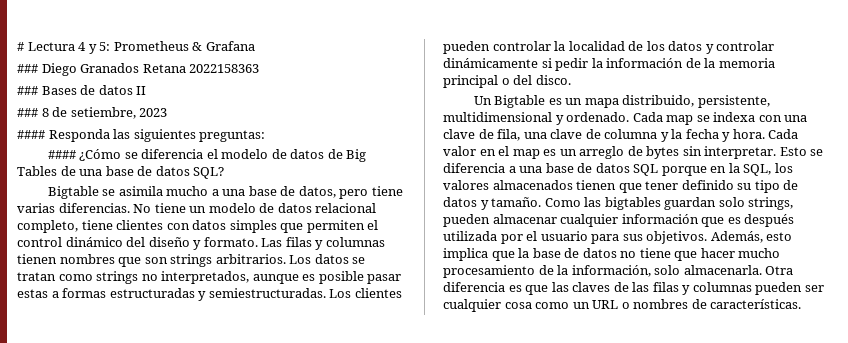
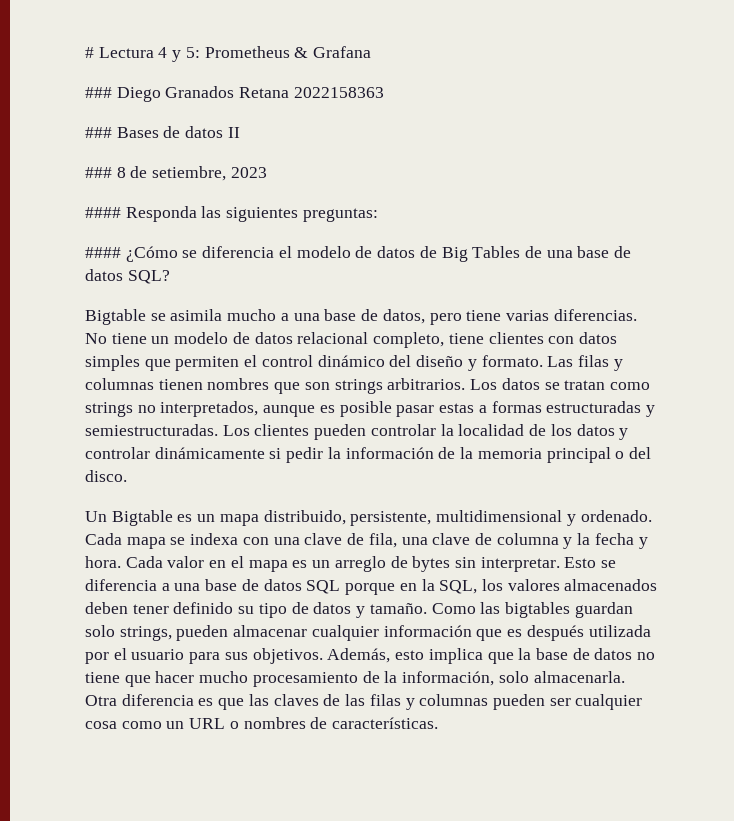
- Cada map se indexa con una clave de fila, una clave de columna y la fecha y hora.
+ Cada mapa se indexa con una clave de fila, una clave de columna y la fecha y hora.
- Cada valor en el map es un arreglo de bytes sin interpretar.
+ Cada valor en el mapa es un arreglo de bytes sin interpretar.
- Esto se diferencia a una base de datos SQL porque en la SQL, los valores almacenados tienen que tener definido su tipo de datos y tamaño.
+ Esto se diferencia a una base de datos SQL porque en la SQL, los valores almacenados deben tener definido su tipo de datos y tamaño.

